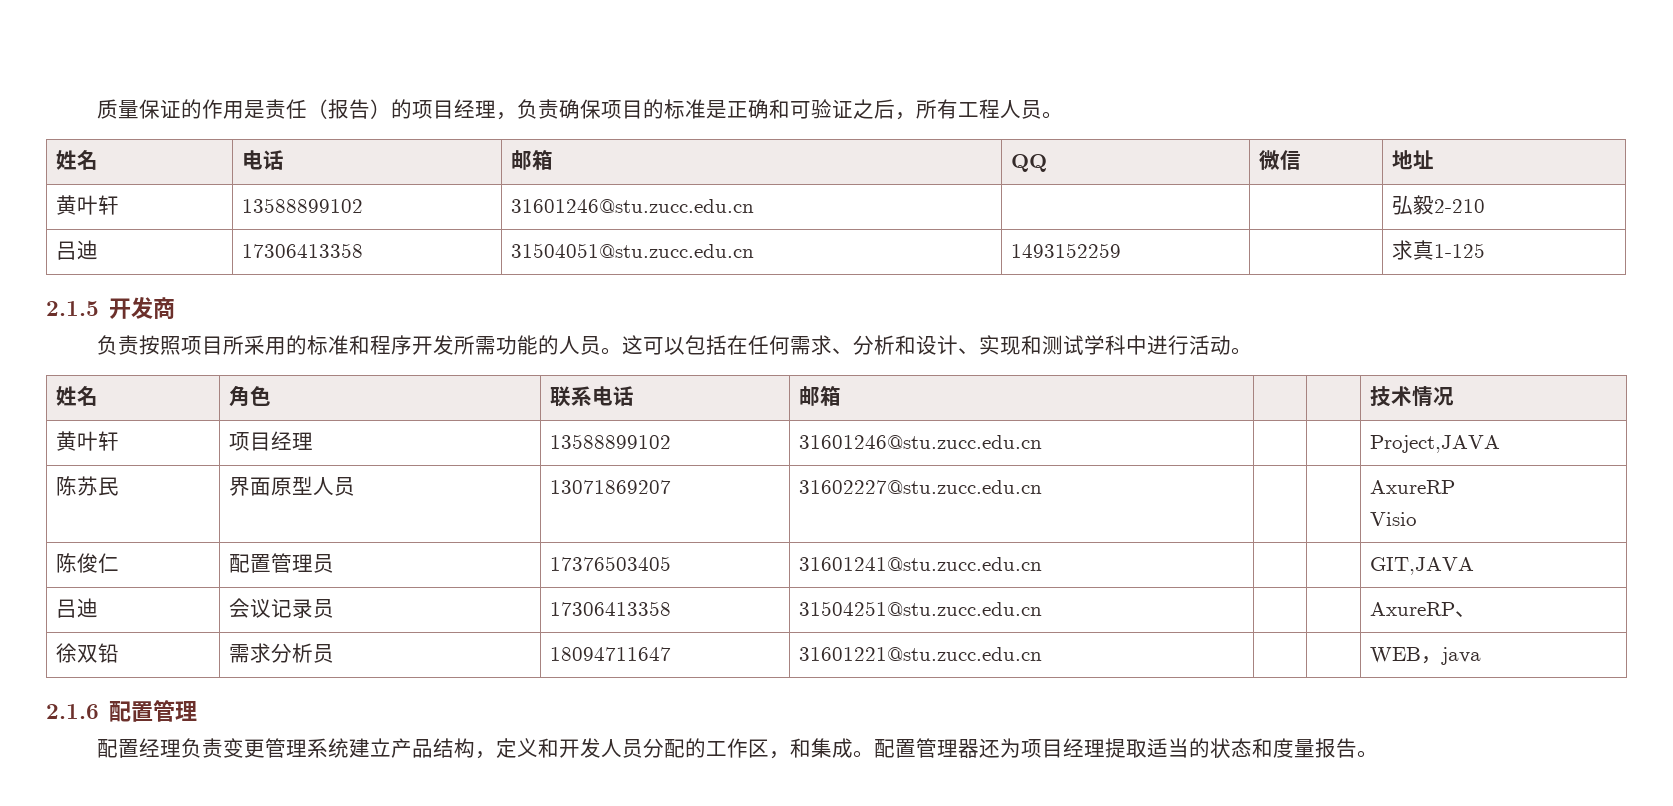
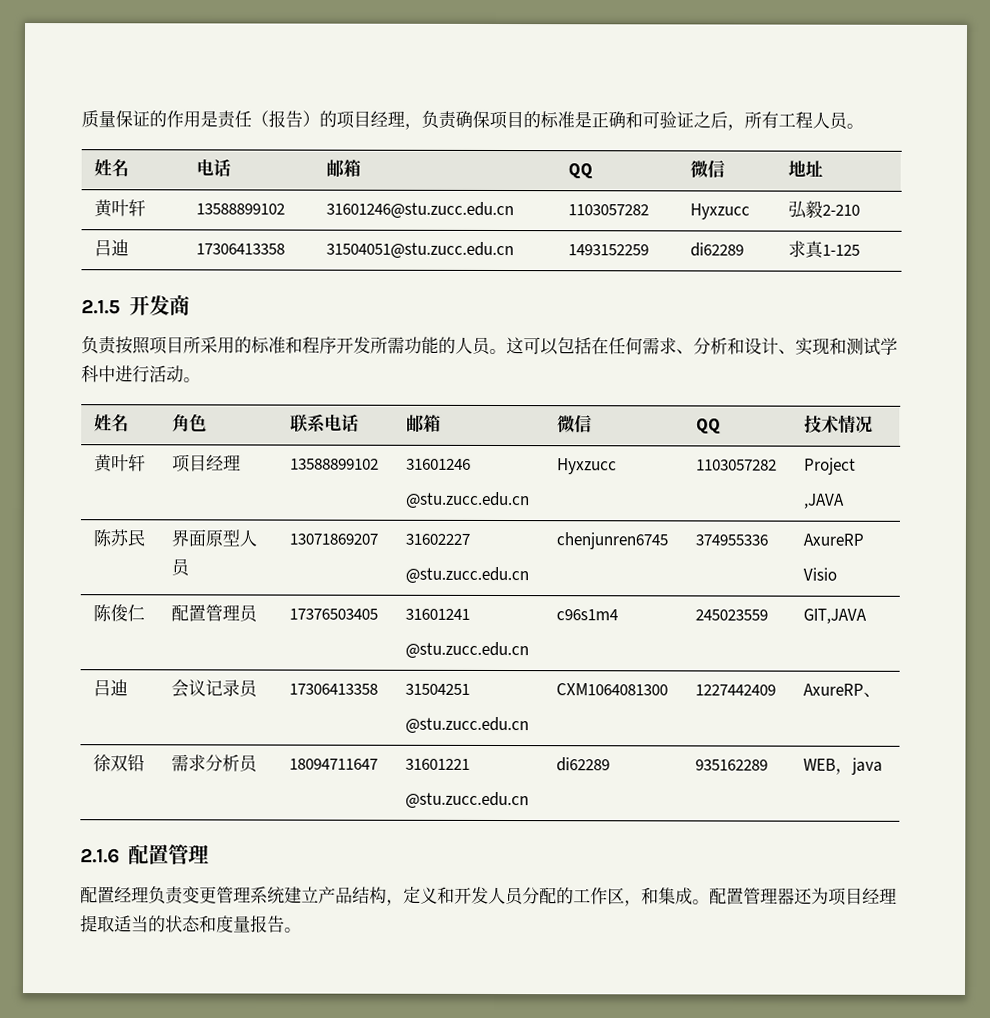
- 黄叶轩 | 13588899102 | 31601246@stu.zucc.edu.cn | | | 弘毅2-210
+ 黄叶轩 | 13588899102 | 31601246@stu.zucc.edu.cn | 1103057282 | Hyxzucc | 弘毅2-210
- 吕迪 | 17306413358 | 31504051@stu.zucc.edu.cn | 1493152259 | | 求真1-125
+ 吕迪 | 17306413358 | 31504051@stu.zucc.edu.cn | 1493152259 | di62289 | 求真1-125
- 姓名 | 角色 | 联系电话 | 邮箱 | | | 技术情况
+ 姓名 | 角色 | 联系电话 | 邮箱 | 微信 | QQ | 技术情况
- 黄叶轩 | 项目经理 | 13588899102 | 31601246@stu.zucc.edu.cn | | | Project,JAVA
+ 黄叶轩 | 项目经理 | 13588899102 | 31601246
+ @stu.zucc.edu.cn | Hyxzucc | 1103057282 | Project
+ ,JAVA
- 陈苏民 | 界面原型人员 | 13071869207 | 31602227@stu.zucc.edu.cn | | | AxureRP
+ 陈苏民 | 界面原型人员 | 13071869207 | 31602227
+ @stu.zucc.edu.cn | chenjunren6745 | 374955336 | AxureRP
- 陈俊仁 | 配置管理员 | 17376503405 | 31601241@stu.zucc.edu.cn | | | GIT,JAVA
+ 陈俊仁 | 配置管理员 | 17376503405 | 31601241
+ @stu.zucc.edu.cn | c96s1m4 | 245023559 | GIT,JAVA
- 吕迪 | 会议记录员 | 17306413358 | 31504251@stu.zucc.edu.cn | | | AxureRP、
+ 吕迪 | 会议记录员 | 17306413358 | 31504251
+ @stu.zucc.edu.cn | CXM1064081300 | 1227442409 | AxureRP、
- 徐双铅 | 需求分析员 | 18094711647 | 31601221@stu.zucc.edu.cn | | | WEB，java
+ 徐双铅 | 需求分析员 | 18094711647 | 31601221
+ @stu.zucc.edu.cn | di62289 | 935162289 | WEB，java

